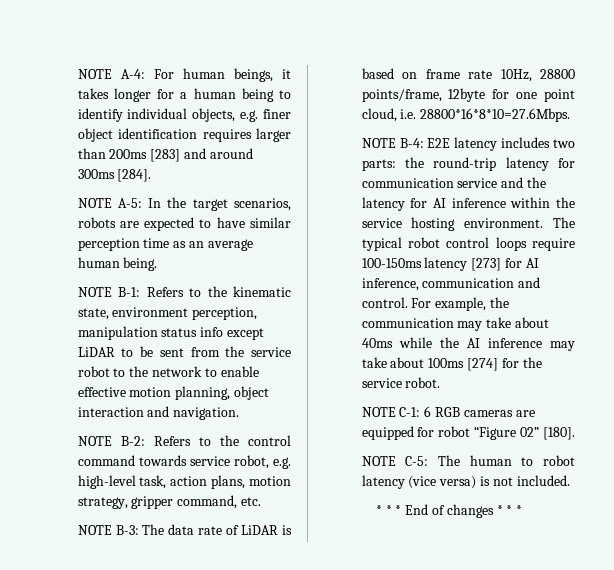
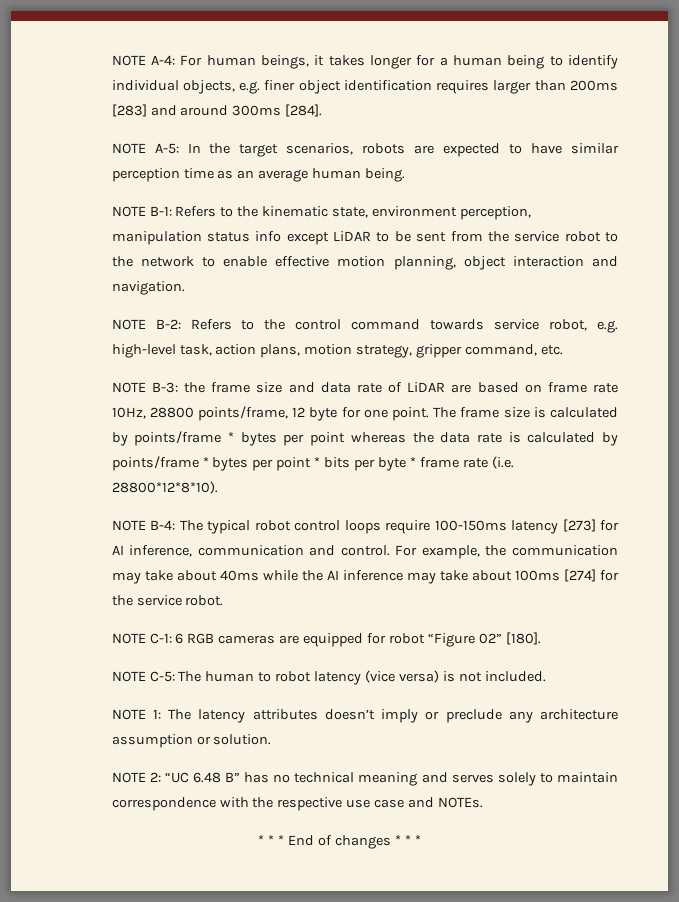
- NOTE B-3: The data rate of LiDAR is based on frame rate 10Hz, 28800 points/frame, 12byte for one point cloud, i.e. 28800*16*8*10=27.6Mbps.
- NOTE B-4: E2E latency includes two parts: the round-trip latency for communication service and the latency for AI inference within the service hosting environment. The typical robot control loops require 100-150ms latency [273] for AI inference, communication and control.
+ NOTE B-3: the frame size and data rate of LiDAR are based on frame rate 10Hz, 28800 points/frame, 12 byte for one point. The frame size is calculated by points/frame * bytes per point whereas the data rate is calculated by points/frame * bytes per point * bits per byte * frame rate (i.e. 28800*12*8*10).
+ NOTE B-4: The typical robot control loops require 100-150ms latency [273] for AI inference, communication and control.
+ NOTE 1: The latency attributes doesn’t imply or preclude any architecture assumption or solution.
+ NOTE 2: “UC 6.48 B” has no technical meaning and serves solely to maintain correspondence with the respective use case and NOTEs.

